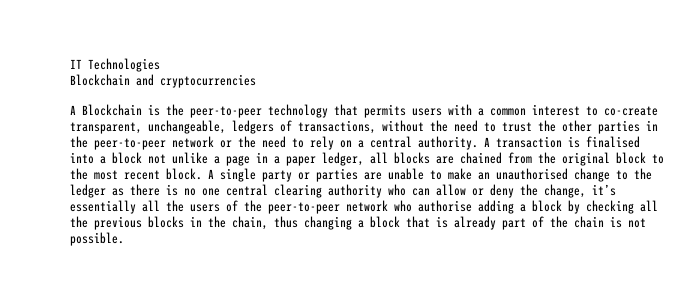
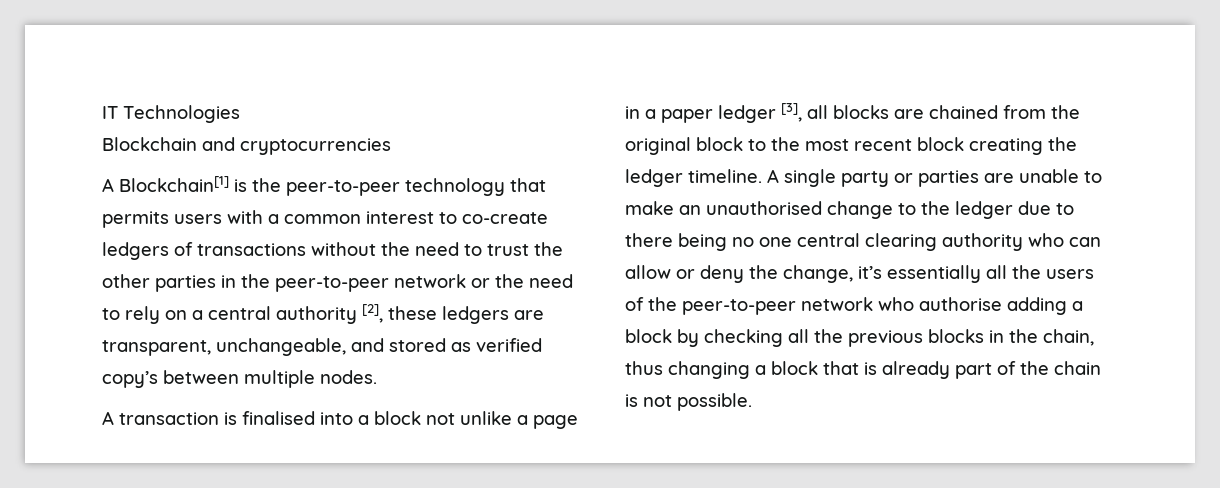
- A Blockchain is the peer-to-peer technology that permits users with a common interest to co-create transparent, unchangeable, ledgers of transactions, without the need to trust the other parties in the peer-to-peer network or the need to rely on a central authority. A transaction is finalised into a block not unlike a page in a paper ledger, all blocks are chained from the original block to the most recent block.
+ A Blockchain[1] is the peer-to-peer technology that permits users with a common interest to co-create ledgers of transactions without the need to trust the other parties in the peer-to-peer network or the need to rely on a central authority [2], these ledgers are transparent, unchangeable, and stored as verified copy’s between multiple nodes.
+ A transaction is finalised into a block not unlike a page in a paper ledger [3], all blocks are chained from the original block to the most recent block creating the ledger timeline.
- A single party or parties are unable to make an unauthorised change to the ledger as there is no one central clearing authority who can allow or deny the change, it’s essentially all the users of the peer-to-peer network who authorise adding a block by checking all the previous blocks in the chain, thus changing a block that is already part of the chain is not possible.
+ A single party or parties are unable to make an unauthorised change to the ledger due to there being no one central clearing authority who can allow or deny the change, it’s essentially all the users of the peer-to-peer network who authorise adding a block by checking all the previous blocks in the chain, thus changing a block that is already part of the chain is not possible.

